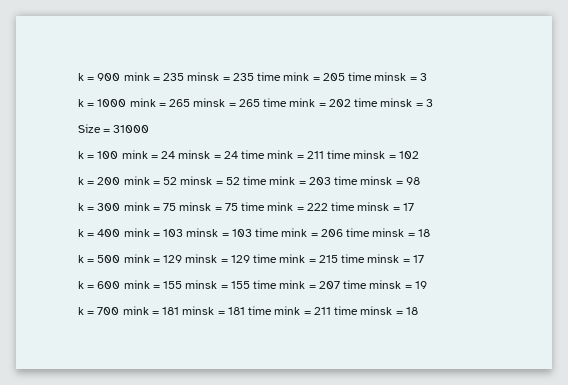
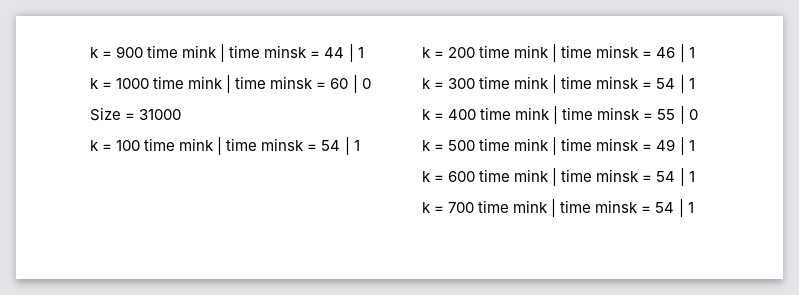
- k = 900 mink = 235 minsk = 235 time mink = 205 time minsk = 3
- k = 1000 mink = 265 minsk = 265 time mink = 202 time minsk = 3
+ k = 900 time mink | time minsk = 44 | 1
+ k = 1000 time mink | time minsk = 60 | 0
- k = 100 mink = 24 minsk = 24 time mink = 211 time minsk = 102
- k = 200 mink = 52 minsk = 52 time mink = 203 time minsk = 98
- k = 300 mink = 75 minsk = 75 time mink = 222 time minsk = 17
- k = 400 mink = 103 minsk = 103 time mink = 206 time minsk = 18
- k = 500 mink = 129 minsk = 129 time mink = 215 time minsk = 17
- k = 600 mink = 155 minsk = 155 time mink = 207 time minsk = 19
- k = 700 mink = 181 minsk = 181 time mink = 211 time minsk = 18
+ k = 100 time mink | time minsk = 54 | 1
+ k = 200 time mink | time minsk = 46 | 1
+ k = 300 time mink | time minsk = 54 | 1
+ k = 400 time mink | time minsk = 55 | 0
+ k = 500 time mink | time minsk = 49 | 1
+ k = 600 time mink | time minsk = 54 | 1
+ k = 700 time mink | time minsk = 54 | 1

